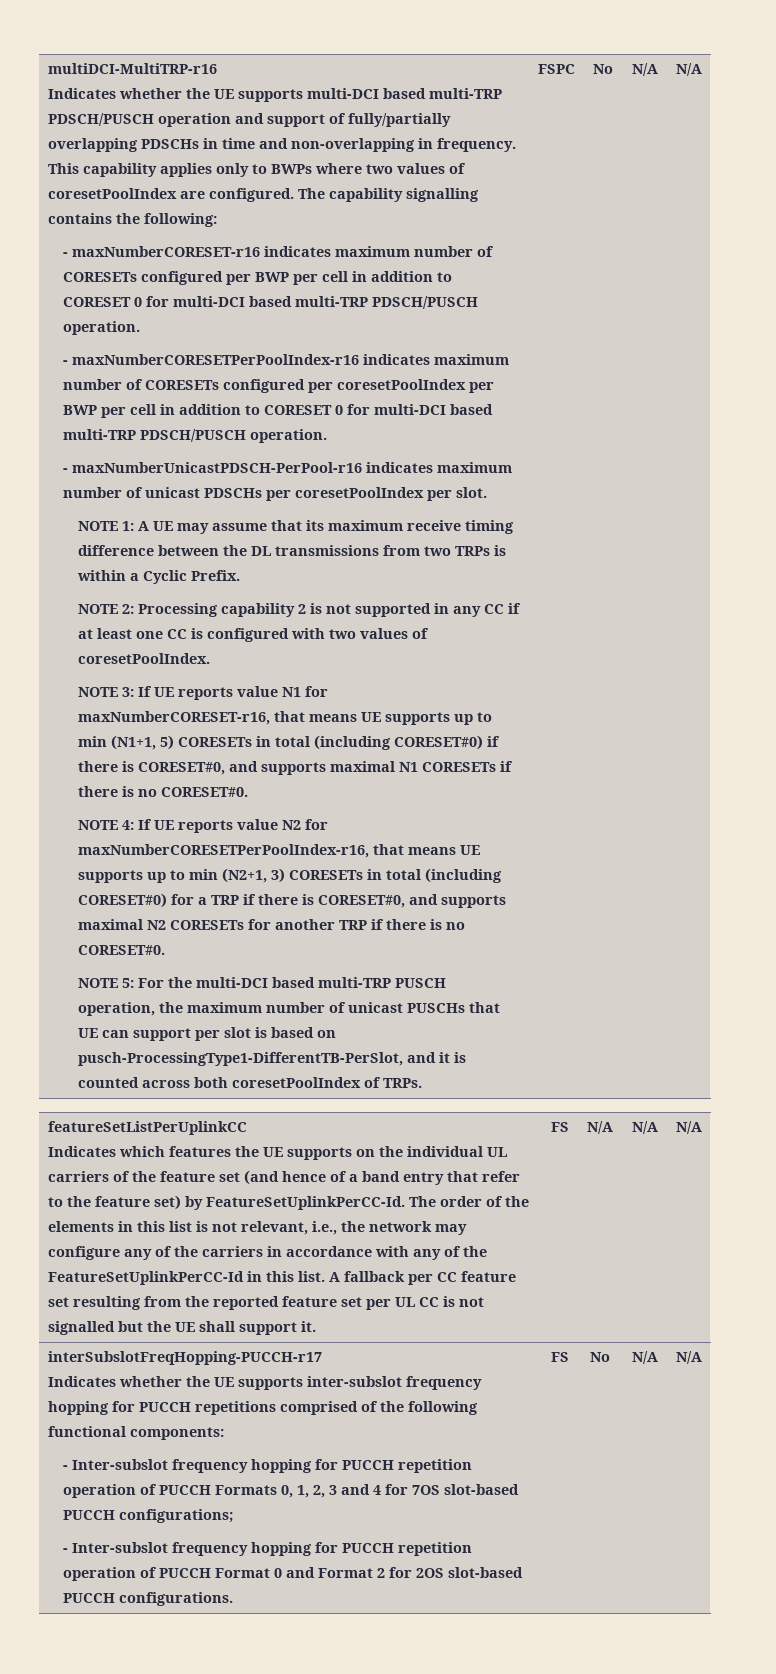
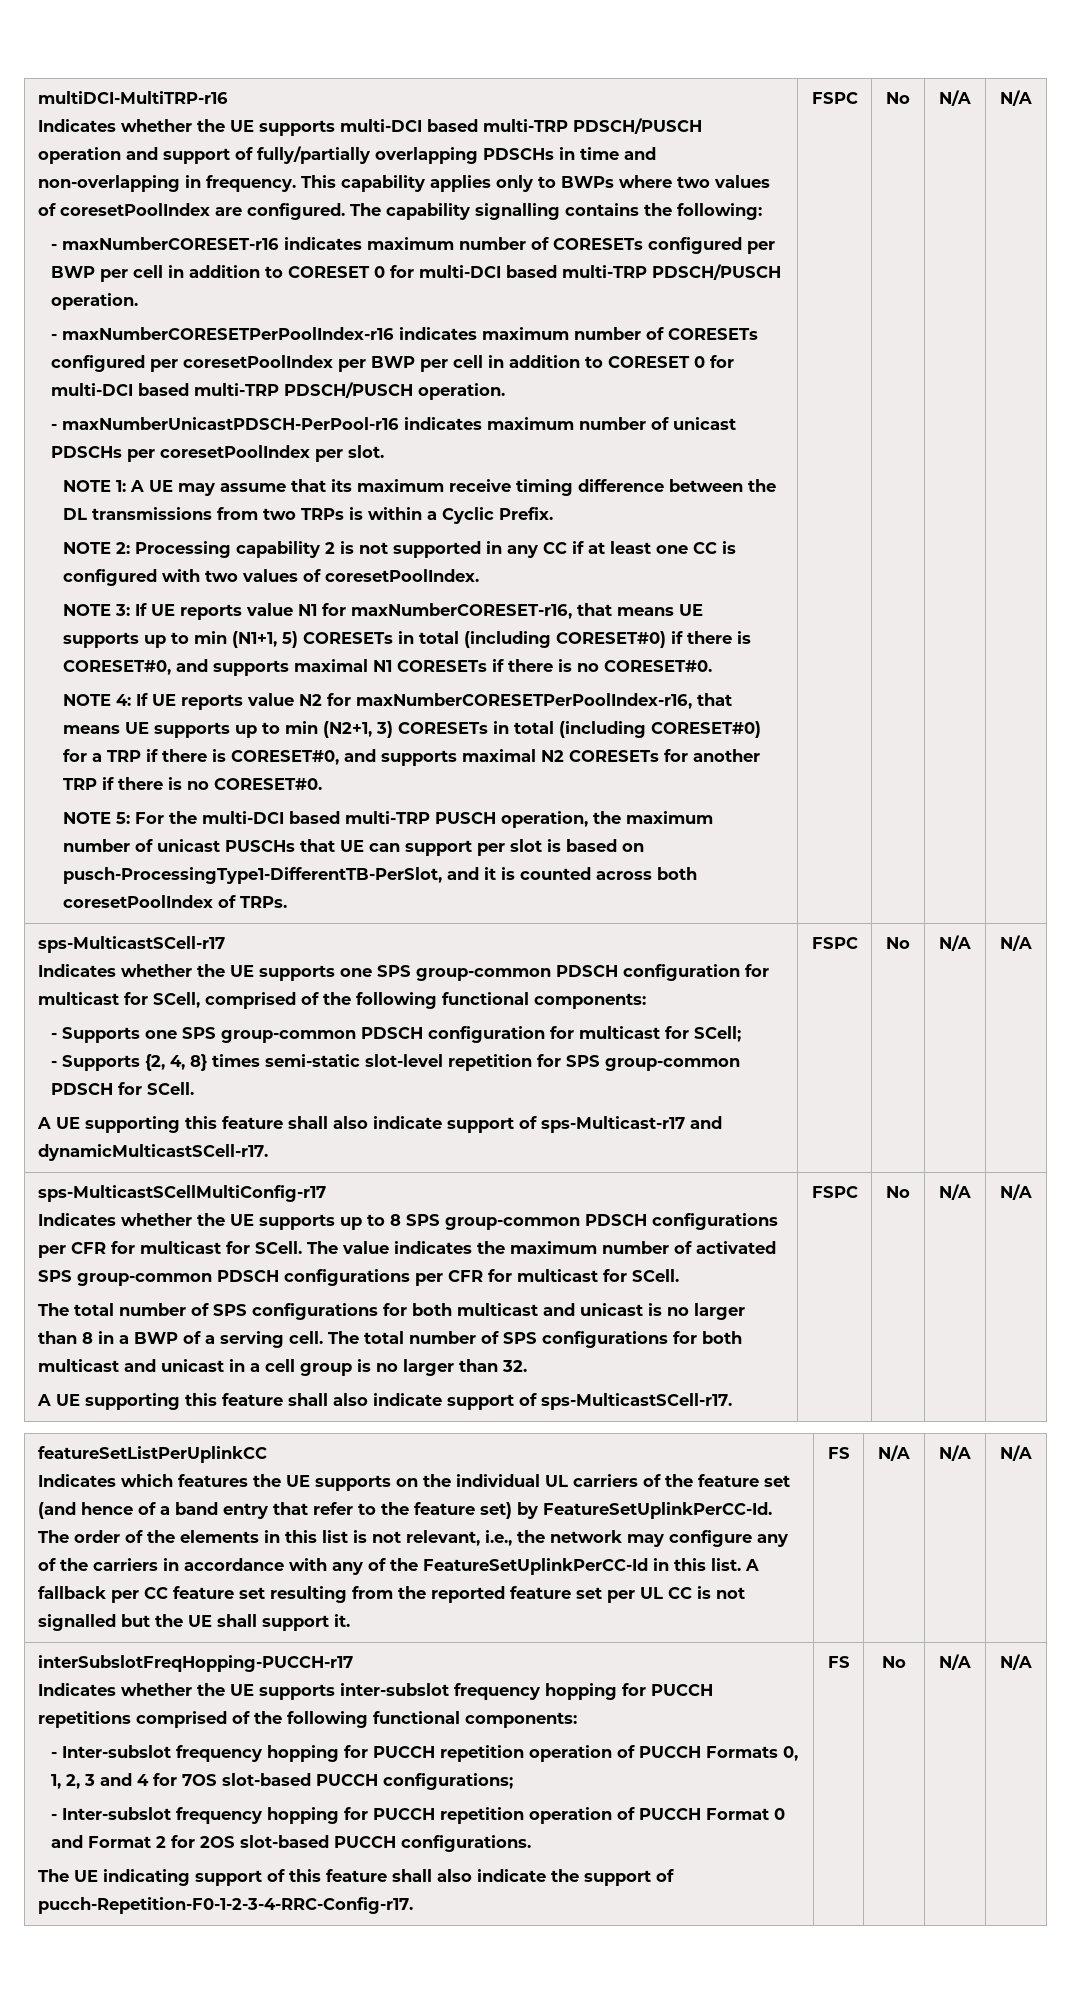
+ sps-MulticastSCell-r17
+ Indicates whether the UE supports one SPS group-common PDSCH configuration for multicast for SCell, comprised of the following functional components:
+ - Supports one SPS group-common PDSCH configuration for multicast for SCell;
+ - Supports {2, 4, 8} times semi-static slot-level repetition for SPS group-common PDSCH for SCell.
+ A UE supporting this feature shall also indicate support of sps-Multicast-r17 and dynamicMulticastSCell-r17. | FSPC | No | N/A | N/A
+ sps-MulticastSCellMultiConfig-r17
+ Indicates whether the UE supports up to 8 SPS group-common PDSCH configurations per CFR for multicast for SCell. The value indicates the maximum number of activated SPS group-common PDSCH configurations per CFR for multicast for SCell.
+ The total number of SPS configurations for both multicast and unicast is no larger than 8 in a BWP of a serving cell. The total number of SPS configurations for both multicast and unicast in a cell group is no larger than 32.
+ A UE supporting this feature shall also indicate support of sps-MulticastSCell-r17. | FSPC | No | N/A | N/A
+ The UE indicating support of this feature shall also indicate the support of pucch-Repetition-F0-1-2-3-4-RRC-Config-r17.

